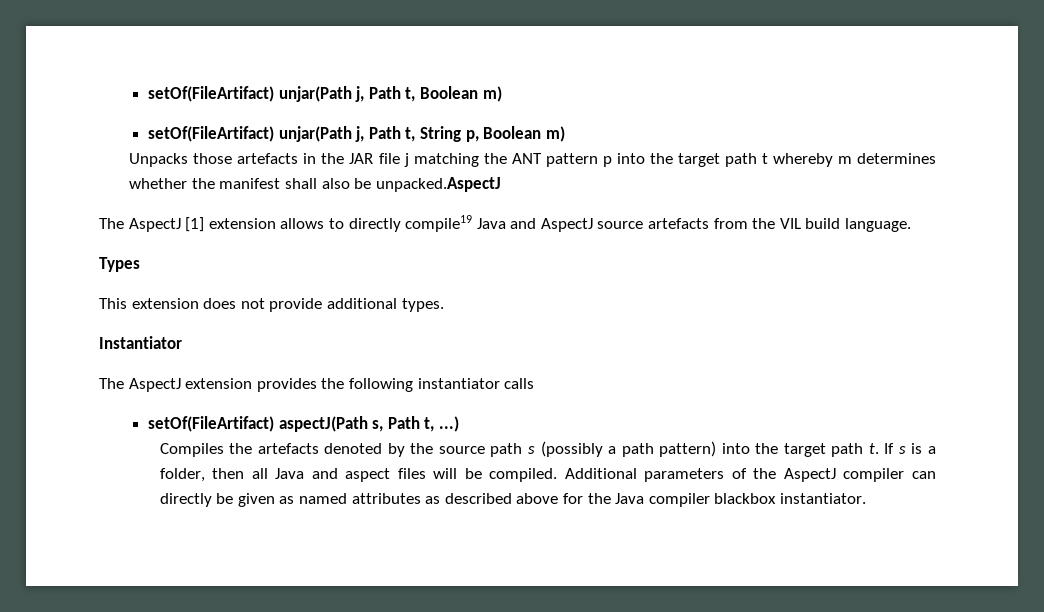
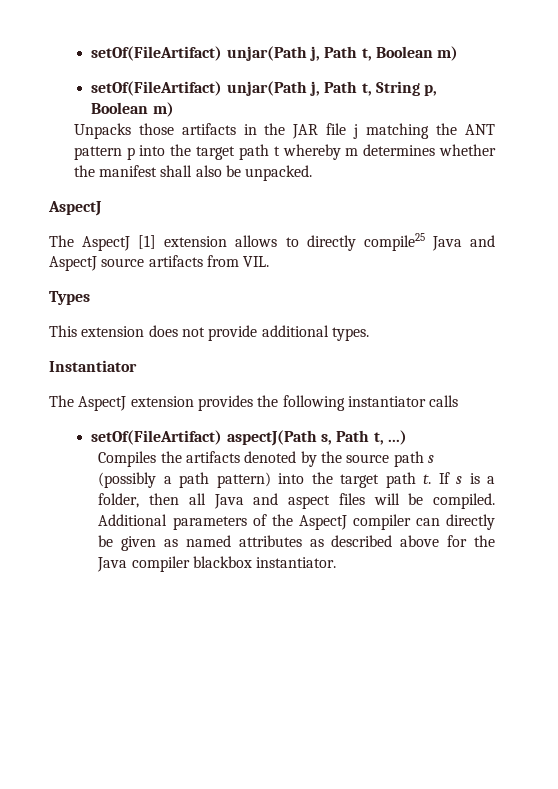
- Unpacks those artefacts in the JAR file j matching the ANT pattern p into the target path t whereby m determines whether the manifest shall also be unpacked.AspectJ
+ Unpacks those artifacts in the JAR file j matching the ANT pattern p into the target path t whereby m determines whether the manifest shall also be unpacked.
+ AspectJ
- The AspectJ [1] extension allows to directly compile19 Java and AspectJ source artefacts from the VIL build language.
+ The AspectJ [1] extension allows to directly compile25 Java and AspectJ source artifacts from VIL.
- Compiles the artefacts denoted by the source path s (possibly a path pattern) into the target path t.
+ Compiles the artifacts denoted by the source path s (possibly a path pattern) into the target path t.

